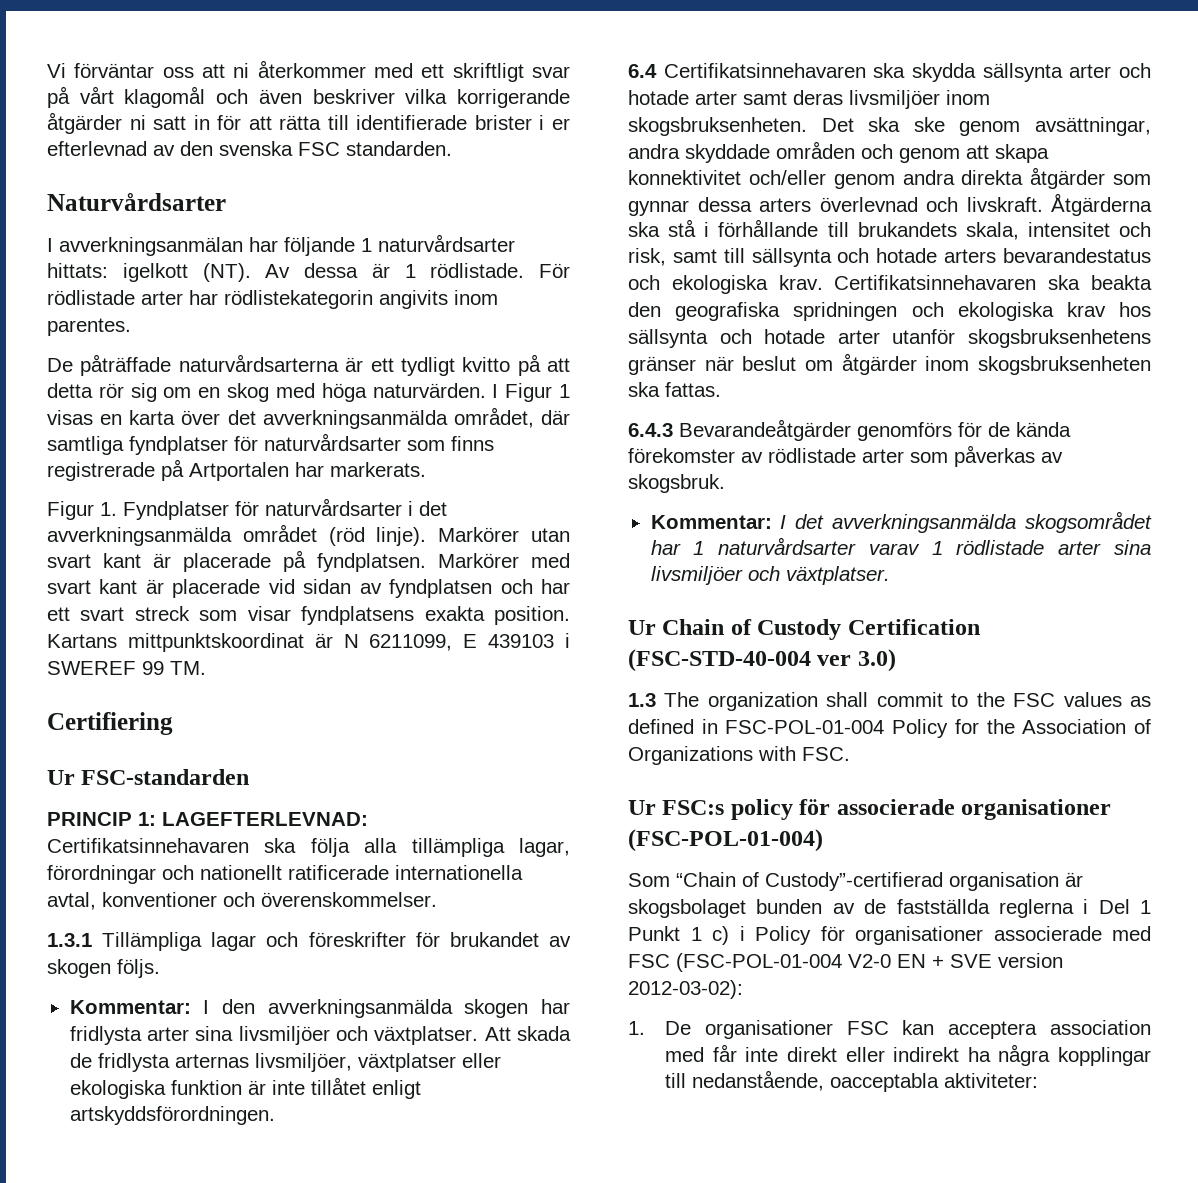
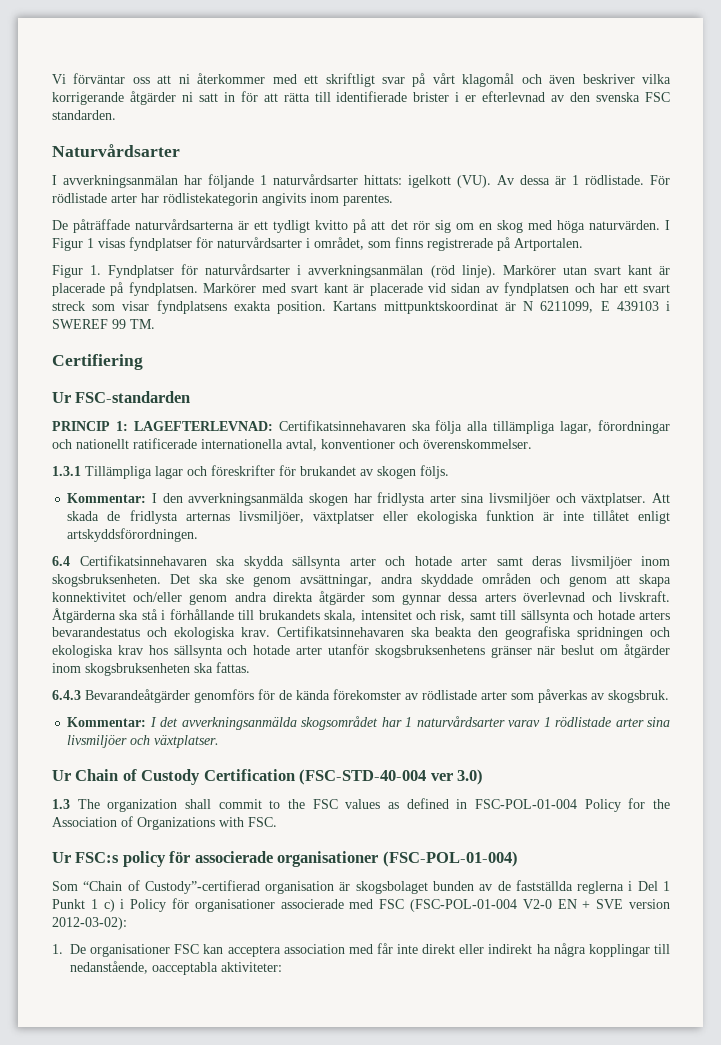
- I avverkningsanmälan har följande 1 naturvårdsarter hittats: igelkott (NT). Av dessa är 1 rödlistade.
+ I avverkningsanmälan har följande 1 naturvårdsarter hittats: igelkott (VU). Av dessa är 1 rödlistade.
- De påträffade naturvårdsarterna är ett tydligt kvitto på att detta rör sig om en skog med höga naturvärden.
+ De påträffade naturvårdsarterna är ett tydligt kvitto på att det rör sig om en skog med höga naturvärden.
- I Figur 1 visas en karta över det avverkningsanmälda området, där samtliga fyndplatser för naturvårdsarter som finns registrerade på Artportalen har markerats.
+ I Figur 1 visas fyndplatser för naturvårdsarter i området, som finns registrerade på Artportalen.
- Figur 1. Fyndplatser för naturvårdsarter i det avverkningsanmälda området (röd linje).
+ Figur 1. Fyndplatser för naturvårdsarter i avverkningsanmälan (röd linje).

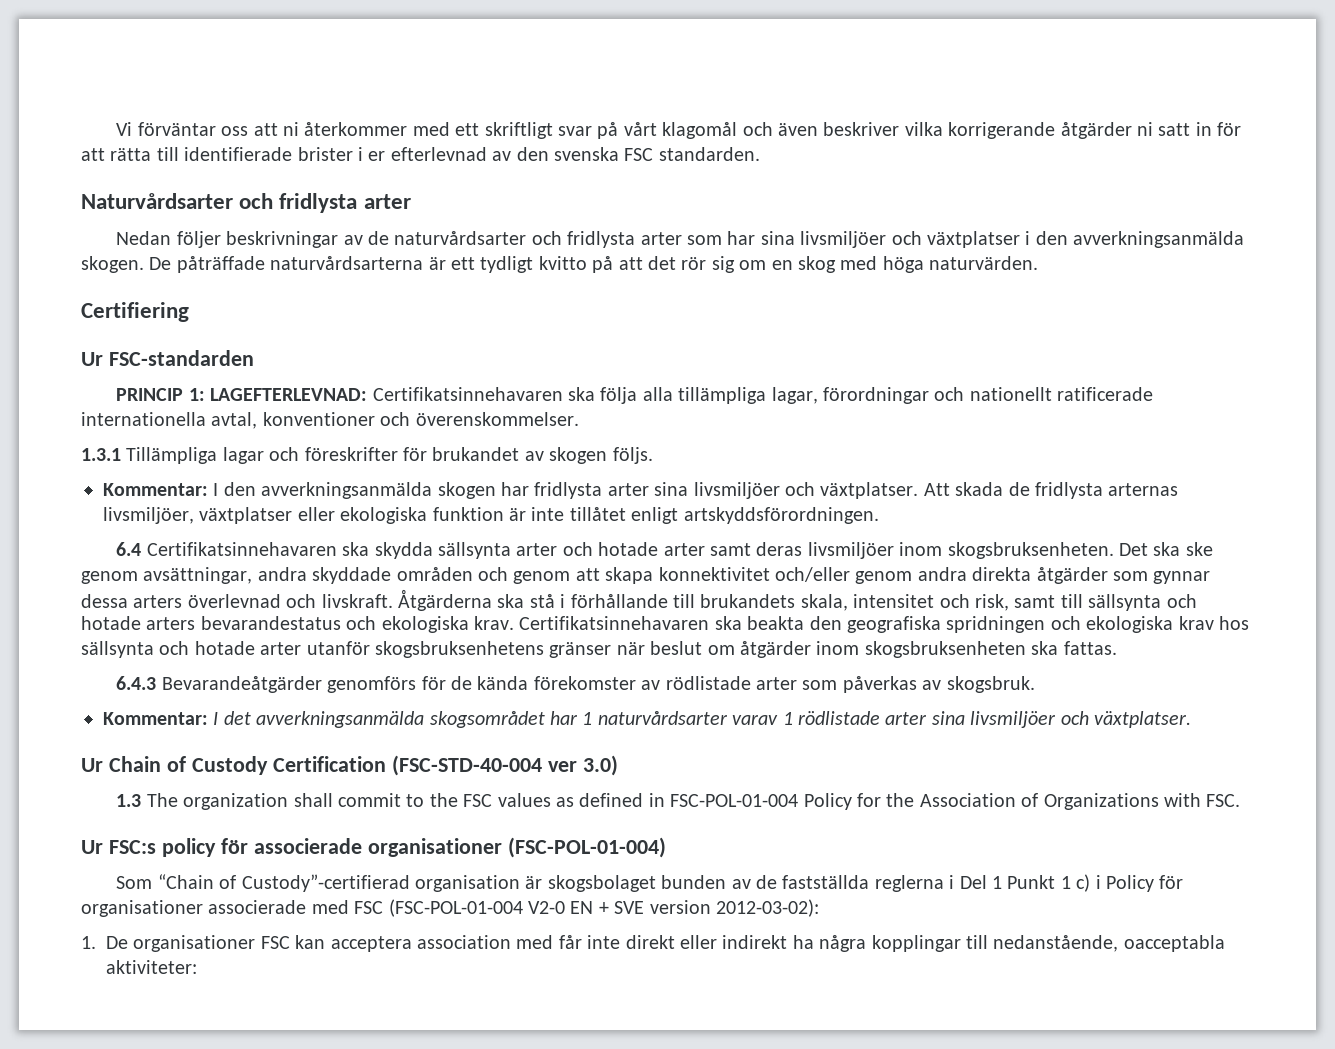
- Naturvårdsarter
- I avverkningsanmälan har följande 1 naturvårdsarter hittats: igelkott (VU). Av dessa är 1 rödlistade. För rödlistade arter har rödlistekategorin angivits inom parentes.
- De påträffade naturvårdsarterna är ett tydligt kvitto på att det rör sig om en skog med höga naturvärden. I Figur 1 visas fyndplatser för naturvårdsarter i området, som finns registrerade på Artportalen.
- Figur 1. Fyndplatser för naturvårdsarter i avverkningsanmälan (röd linje). Markörer utan svart kant är placerade på fyndplatsen. Markörer med svart kant är placerade vid sidan av fyndplatsen och har ett svart streck som visar fyndplatsens exakta position. Kartans mittpunktskoordinat är N 6211099, E 439103 i SWEREF 99 TM.
+ Naturvårdsarter och fridlysta arter
+ Nedan följer beskrivningar av de naturvårdsarter och fridlysta arter som har sina livsmiljöer och växtplatser i den avverkningsanmälda skogen. De påträffade naturvårdsarterna är ett tydligt kvitto på att det rör sig om en skog med höga naturvärden.

